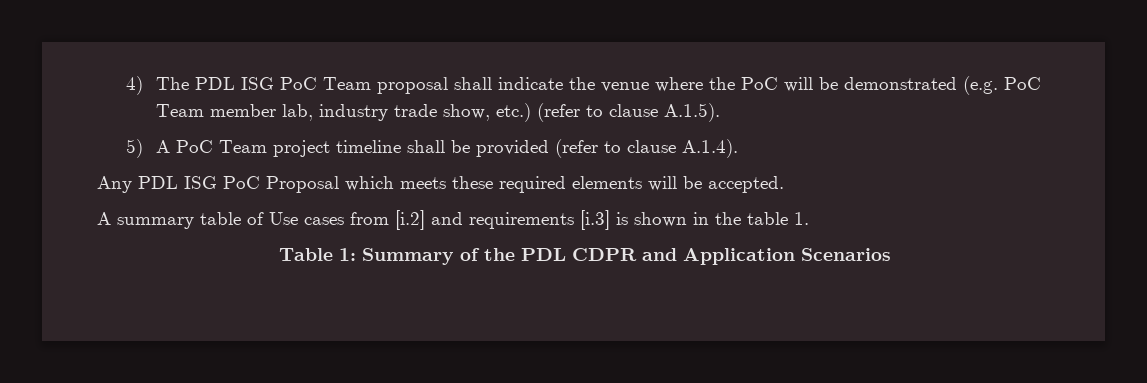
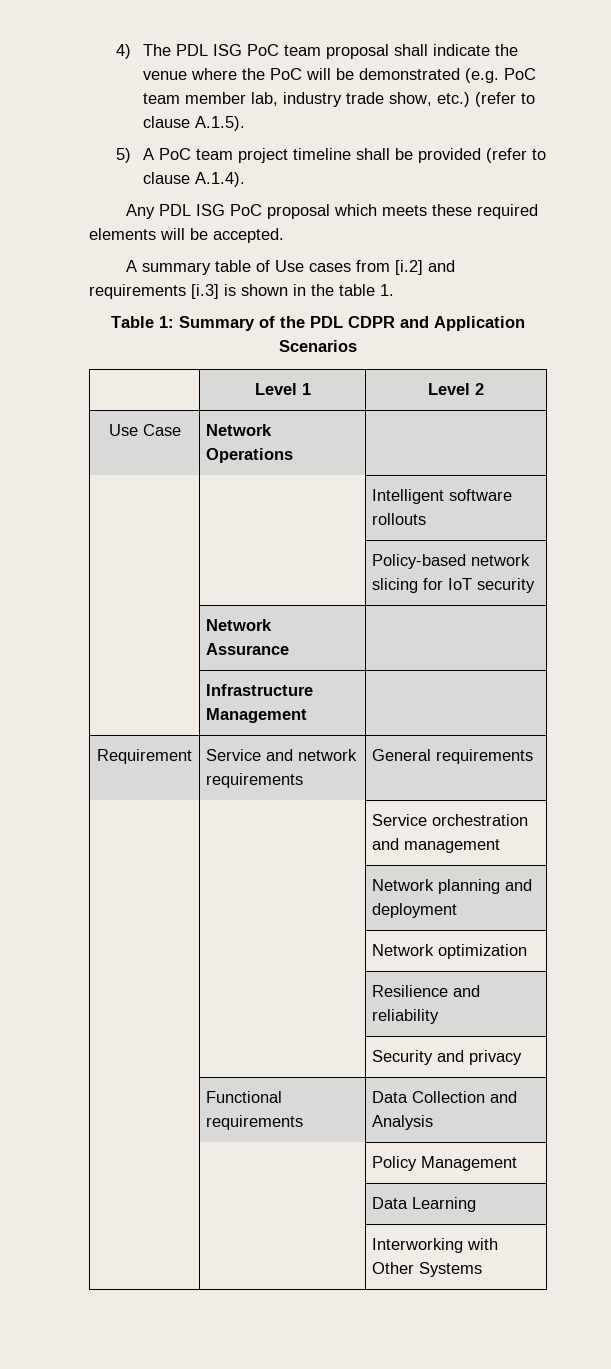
- 4) The PDL ISG PoC Team proposal shall indicate the venue where the PoC will be demonstrated (e.g. PoC Team member lab, industry trade show, etc.) (refer to clause A.1.5).
+ 4) The PDL ISG PoC team proposal shall indicate the venue where the PoC will be demonstrated (e.g. PoC team member lab, industry trade show, etc.) (refer to clause A.1.5).
- 5) A PoC Team project timeline shall be provided (refer to clause A.1.4).
+ 5) A PoC team project timeline shall be provided (refer to clause A.1.4).
- Any PDL ISG PoC Proposal which meets these required elements will be accepted.
+ Any PDL ISG PoC proposal which meets these required elements will be accepted.
+ | Level 1 | Level 2
+ Use Case | Network Operations |
+ | | Intelligent software rollouts
+ | | Policy-based network slicing for IoT security
+ | Network Assurance |
+ | Infrastructure Management |
+ Requirement | Service and network requirements | General requirements
+ | | Service orchestration and management
+ | | Network planning and deployment
+ | | Network optimization
+ | | Resilience and reliability
+ | | Security and privacy
+ | Functional requirements | Data Collection and Analysis
+ | | Policy Management
+ | | Data Learning
+ | | Interworking with Other Systems

